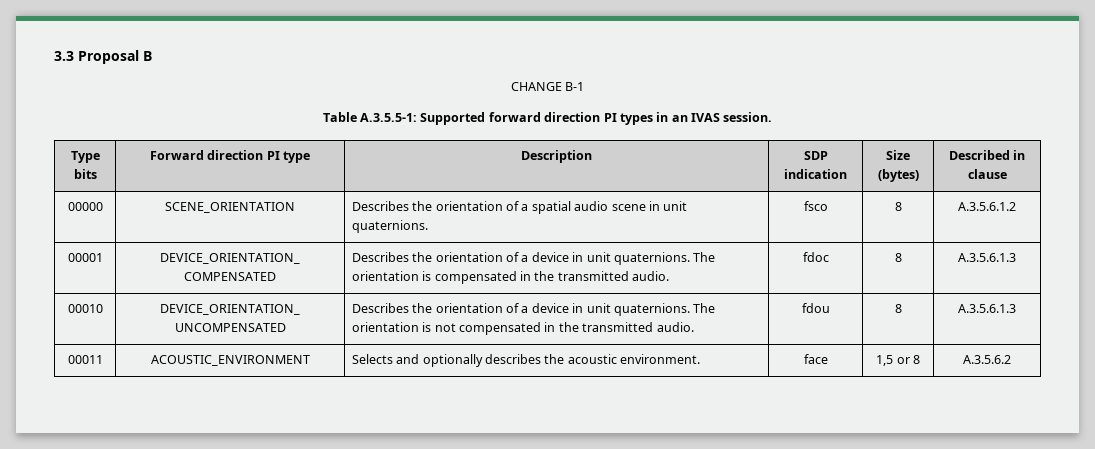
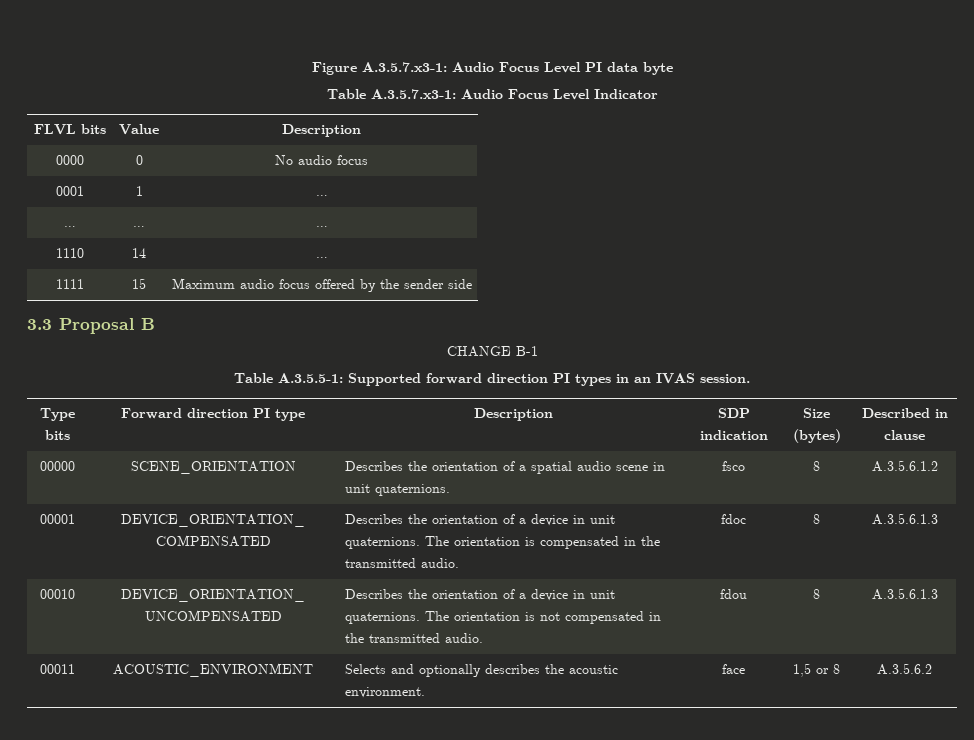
+ Figure A.3.5.7.x3-1: Audio Focus Level PI data byte
+ Table A.3.5.7.x3-1: Audio Focus Level Indicator
+ FLVL bits | Value | Description
+ 0000 | 0 | No audio focus
+ 0001 | 1 | …
+ … | … | …
+ 1110 | 14 | …
+ 1111 | 15 | Maximum audio focus offered by the sender side

